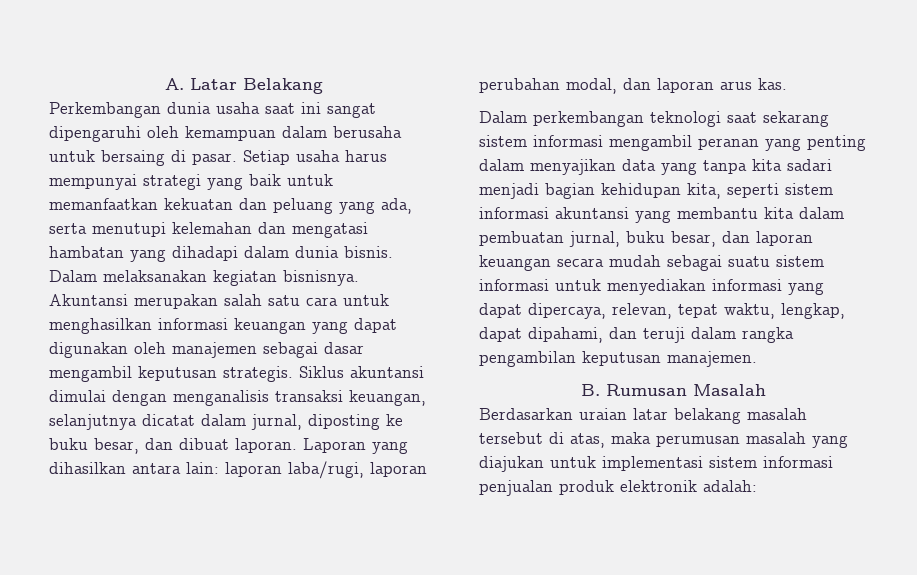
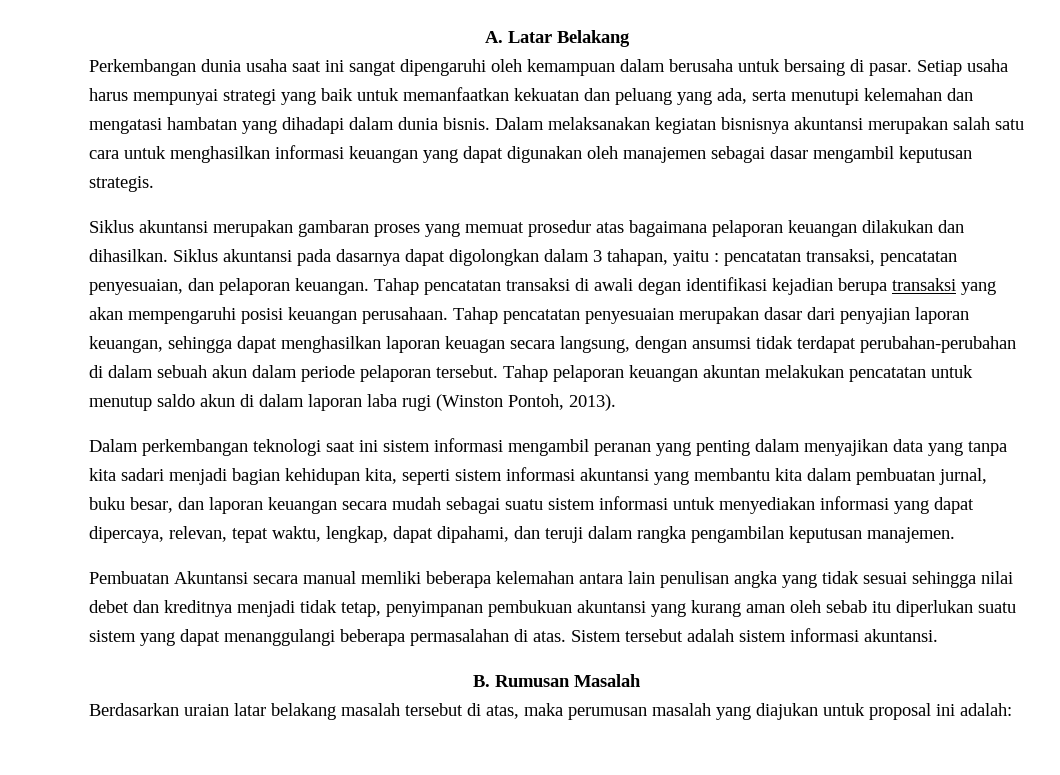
- Dalam melaksanakan kegiatan bisnisnya. Akuntansi merupakan salah satu cara untuk menghasilkan informasi keuangan yang dapat digunakan oleh manajemen sebagai dasar mengambil keputusan strategis. Siklus akuntansi dimulai dengan menganalisis transaksi keuangan, selanjutnya dicatat dalam jurnal, diposting ke buku besar, dan dibuat laporan. Laporan yang dihasilkan antara lain: laporan laba/rugi, laporan perubahan modal, dan laporan arus kas.
+ Dalam melaksanakan kegiatan bisnisnya akuntansi merupakan salah satu cara untuk menghasilkan informasi keuangan yang dapat digunakan oleh manajemen sebagai dasar mengambil keputusan strategis.
+ Siklus akuntansi merupakan gambaran proses yang memuat prosedur atas bagaimana pelaporan keuangan dilakukan dan dihasilkan. Siklus akuntansi pada dasarnya dapat digolongkan dalam 3 tahapan, yaitu : pencatatan transaksi, pencatatan penyesuaian, dan pelaporan keuangan. Tahap pencatatan transaksi di awali degan identifikasi kejadian berupa transaksi yang akan mempengaruhi posisi keuangan perusahaan. Tahap pencatatan penyesuaian merupakan dasar dari penyajian laporan keuangan, sehingga dapat menghasilkan laporan keuagan secara langsung, dengan ansumsi tidak terdapat perubahan-perubahan di dalam sebuah akun dalam periode pelaporan tersebut. Tahap pelaporan keuangan akuntan melakukan pencatatan untuk menutup saldo akun di dalam laporan laba rugi (Winston Pontoh, 2013).
- Dalam perkembangan teknologi saat sekarang sistem informasi mengambil peranan yang penting dalam menyajikan data yang tanpa kita sadari menjadi bagian kehidupan kita, seperti sistem informasi akuntansi yang membantu kita dalam pembuatan jurnal, buku besar, dan laporan keuangan secara mudah sebagai suatu sistem informasi untuk menyediakan informasi yang dapat dipercaya, relevan, tepat waktu, lengkap, dapat dipahami, dan teruji dalam rangka pengambilan keputusan manajemen.
+ Dalam perkembangan teknologi saat ini sistem informasi mengambil peranan yang penting dalam menyajikan data yang tanpa kita sadari menjadi bagian kehidupan kita, seperti sistem informasi akuntansi yang membantu kita dalam pembuatan jurnal, buku besar, dan laporan keuangan secara mudah sebagai suatu sistem informasi untuk menyediakan informasi yang dapat dipercaya, relevan, tepat waktu, lengkap, dapat dipahami, dan teruji dalam rangka pengambilan keputusan manajemen.
+ Pembuatan Akuntansi secara manual memliki beberapa kelemahan antara lain penulisan angka yang tidak sesuai sehingga nilai debet dan kreditnya menjadi tidak tetap, penyimpanan pembukuan akuntansi yang kurang aman oleh sebab itu diperlukan suatu sistem yang dapat menanggulangi beberapa permasalahan di atas. Sistem tersebut adalah sistem informasi akuntansi.
- Berdasarkan uraian latar belakang masalah tersebut di atas, maka perumusan masalah yang diajukan untuk implementasi sistem informasi penjualan produk elektronik adalah:
+ Berdasarkan uraian latar belakang masalah tersebut di atas, maka perumusan masalah yang diajukan untuk proposal ini adalah:

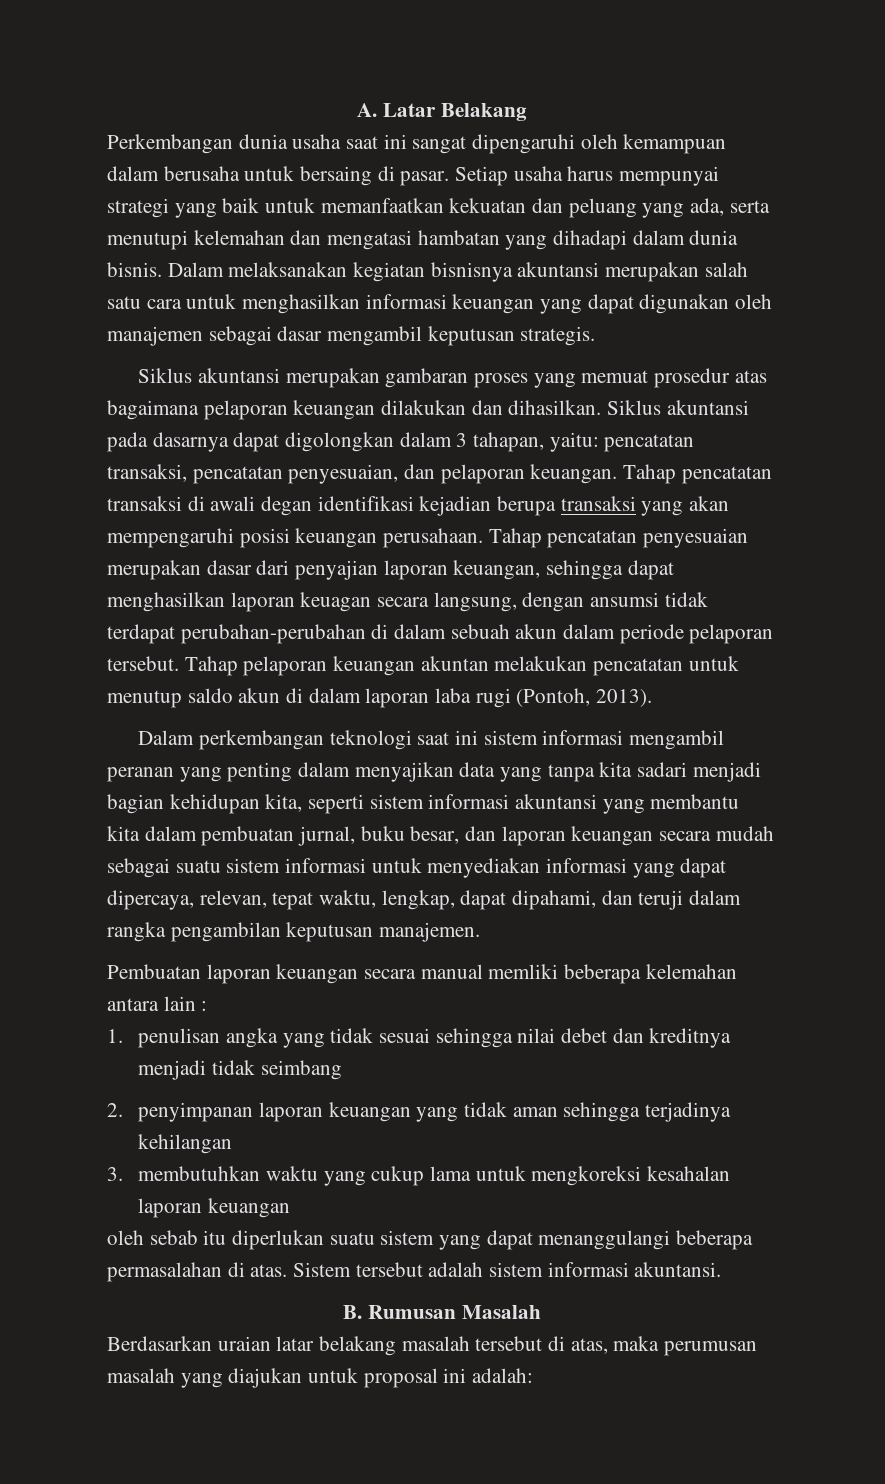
- Siklus akuntansi pada dasarnya dapat digolongkan dalam 3 tahapan, yaitu : pencatatan transaksi, pencatatan penyesuaian, dan pelaporan keuangan.
+ Siklus akuntansi pada dasarnya dapat digolongkan dalam 3 tahapan, yaitu: pencatatan transaksi, pencatatan penyesuaian, dan pelaporan keuangan.
- Tahap pelaporan keuangan akuntan melakukan pencatatan untuk menutup saldo akun di dalam laporan laba rugi (Winston Pontoh, 2013).
+ Tahap pelaporan keuangan akuntan melakukan pencatatan untuk menutup saldo akun di dalam laporan laba rugi (Pontoh, 2013).
- Pembuatan Akuntansi secara manual memliki beberapa kelemahan antara lain penulisan angka yang tidak sesuai sehingga nilai debet dan kreditnya menjadi tidak tetap, penyimpanan pembukuan akuntansi yang kurang aman oleh sebab itu diperlukan suatu sistem yang dapat menanggulangi beberapa permasalahan di atas.
+ Pembuatan laporan keuangan secara manual memliki beberapa kelemahan antara lain :
+ 1. penulisan angka yang tidak sesuai sehingga nilai debet dan kreditnya menjadi tidak seimbang
+ 2. penyimpanan laporan keuangan yang tidak aman sehingga terjadinya kehilangan
+ 3. membutuhkan waktu yang cukup lama untuk mengkoreksi kesahalan laporan keuangan
+ oleh sebab itu diperlukan suatu sistem yang dapat menanggulangi beberapa permasalahan di atas.

